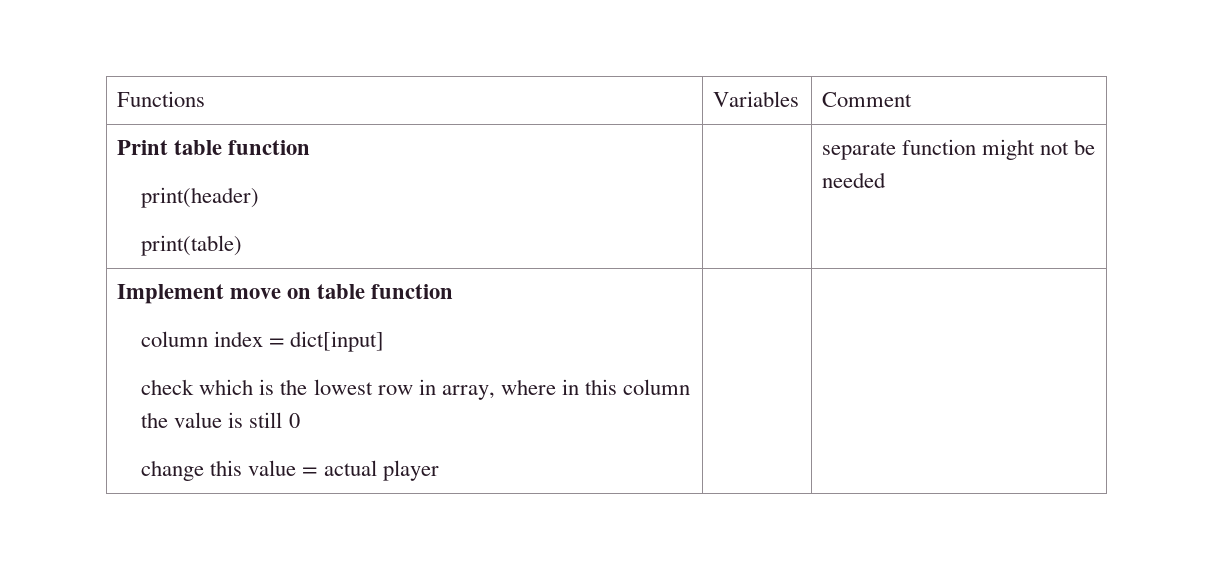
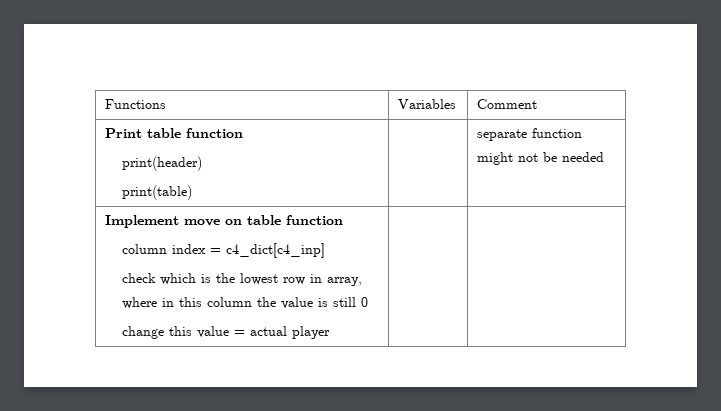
  Implement move on table function
- column index = dict[input]
+ column index = c4_dict[c4_inp]

